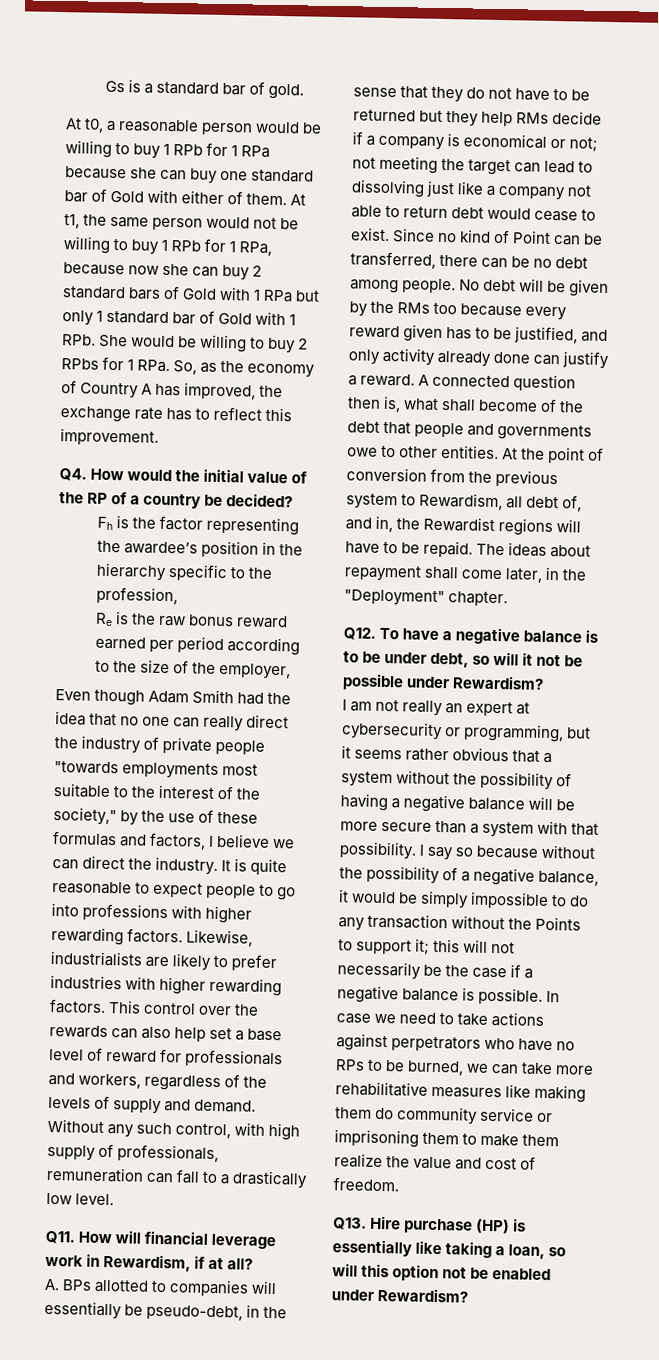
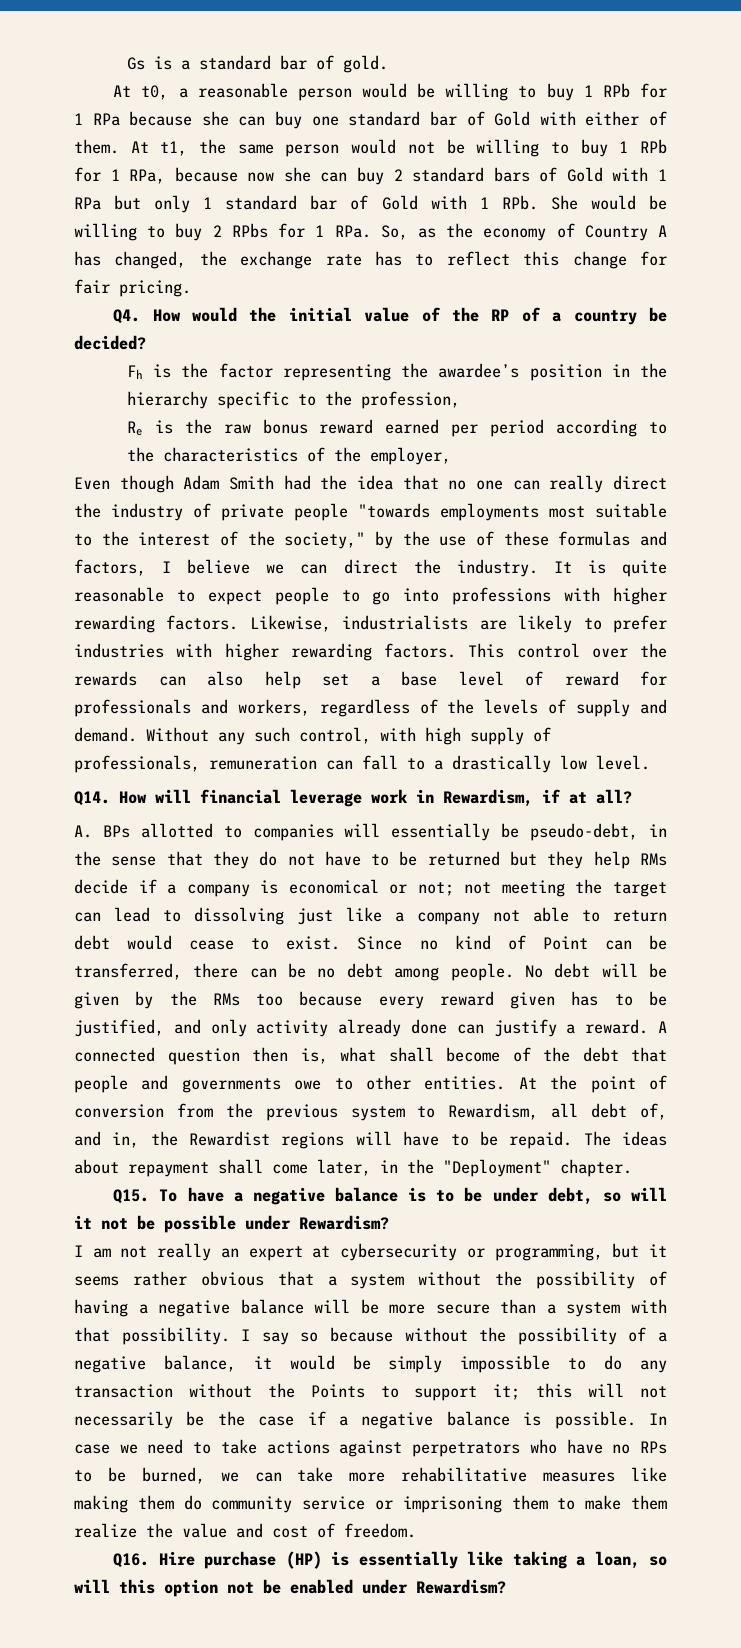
- At t1, the same person would not be willing to buy 1 RPb for 1 RPa, because now she can buy 2 standard bars of Gold with 1 RPa but only 1 standard bar of Gold with 1 RPb. She would be willing to buy 2 RPbs for 1 RPa. So, as the economy of Country A has improved, the exchange rate has to reflect this improvement.
+ At t1, the same person would not be willing to buy 1 RPb for 1 RPa, because now she can buy 2 standard bars of Gold with 1 RPa but only 1 standard bar of Gold with 1 RPb. She would be willing to buy 2 RPbs for 1 RPa. So, as the economy of Country A has changed, the exchange rate has to reflect this change for fair pricing.
- Re is the raw bonus reward earned per period according to the size of the employer,
+ Re is the raw bonus reward earned per period according to the characteristics of the employer,
- Q11. How will financial leverage work in Rewardism, if at all?
+ Q14. How will financial leverage work in Rewardism, if at all?
- Q12. To have a negative balance is to be under debt, so will it not be possible under Rewardism?
+ Q15. To have a negative balance is to be under debt, so will it not be possible under Rewardism?
- Q13. Hire purchase (HP) is essentially like taking a loan, so will this option not be enabled under Rewardism?
+ Q16. Hire purchase (HP) is essentially like taking a loan, so will this option not be enabled under Rewardism?

